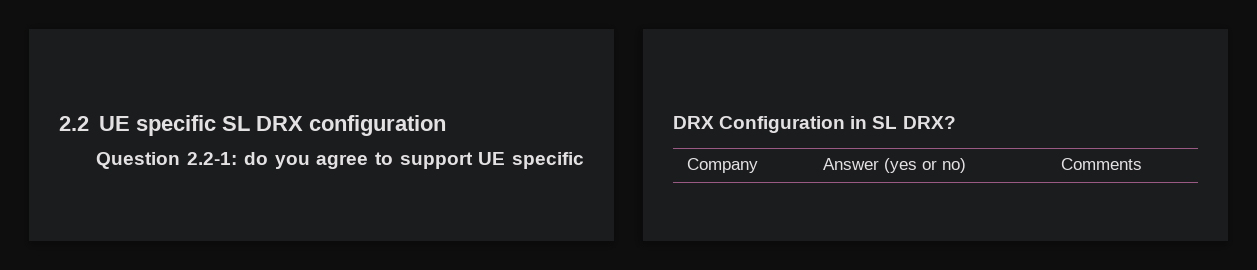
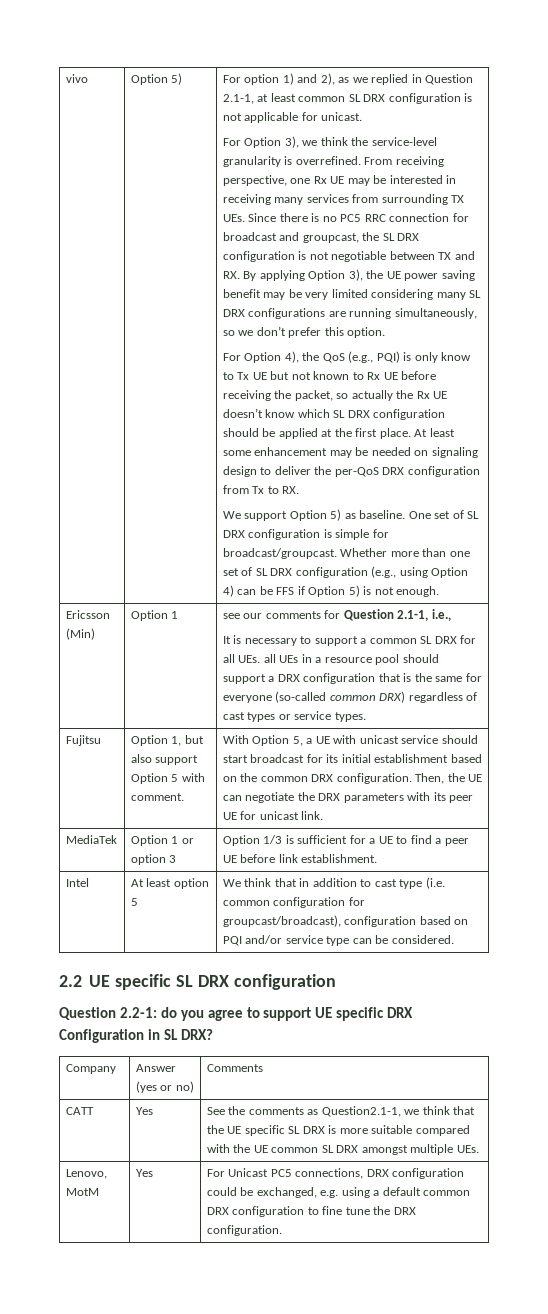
+ vivo | Option 5) | For option 1) and 2), as we replied in Question 2.1-1, at least common SL DRX configuration is not applicable for unicast.
+ For Option 3), we think the service-level granularity is overrefined. From receiving perspective, one Rx UE may be interested in receiving many services from surrounding TX UEs. Since there is no PC5 RRC connection for broadcast and groupcast, the SL DRX configuration is not negotiable between TX and RX. By applying Option 3), the UE power saving benefit may be very limited considering many SL DRX configurations are running simultaneously, so we don’t prefer this option.
+ For Option 4), the QoS (e.g., PQI) is only know to Tx UE but not known to Rx UE before receiving the packet, so actually the Rx UE doesn’t know which SL DRX configuration should be applied at the first place. At least some enhancement may be needed on signaling design to deliver the per-QoS DRX configuration from Tx to RX.
+ We support Option 5) as baseline. One set of SL DRX configuration is simple for broadcast/groupcast. Whether more than one set of SL DRX configuration (e.g., using Option 4) can be FFS if Option 5) is not enough.
+ Ericsson (Min) | Option 1 | see our comments for Question 2.1-1, i.e.,
+ It is necessary to support a common SL DRX for all UEs. all UEs in a resource pool should support a DRX configuration that is the same for everyone (so-called common DRX) regardless of cast types or service types.
+ Fujitsu | Option 1, but also support Option 5 with comment. | With Option 5, a UE with unicast service should start broadcast for its initial establishment based on the common DRX configuration. Then, the UE can negotiate the DRX parameters with its peer UE for unicast link.
+ MediaTek | Option 1 or option 3 | Option 1/3 is sufficient for a UE to find a peer UE before link establishment.
+ Intel | At least option 5 | We think that in addition to cast type (i.e. common configuration for groupcast/broadcast), configuration based on PQI and/or service type can be considered.
+ CATT | Yes | See the comments as Question2.1-1, we think that the UE specific SL DRX is more suitable compared with the UE common SL DRX amongst multiple UEs.
+ Lenovo, MotM | Yes | For Unicast PC5 connections, DRX configuration could be exchanged, e.g. using a default common DRX configuration to fine tune the DRX configuration.

